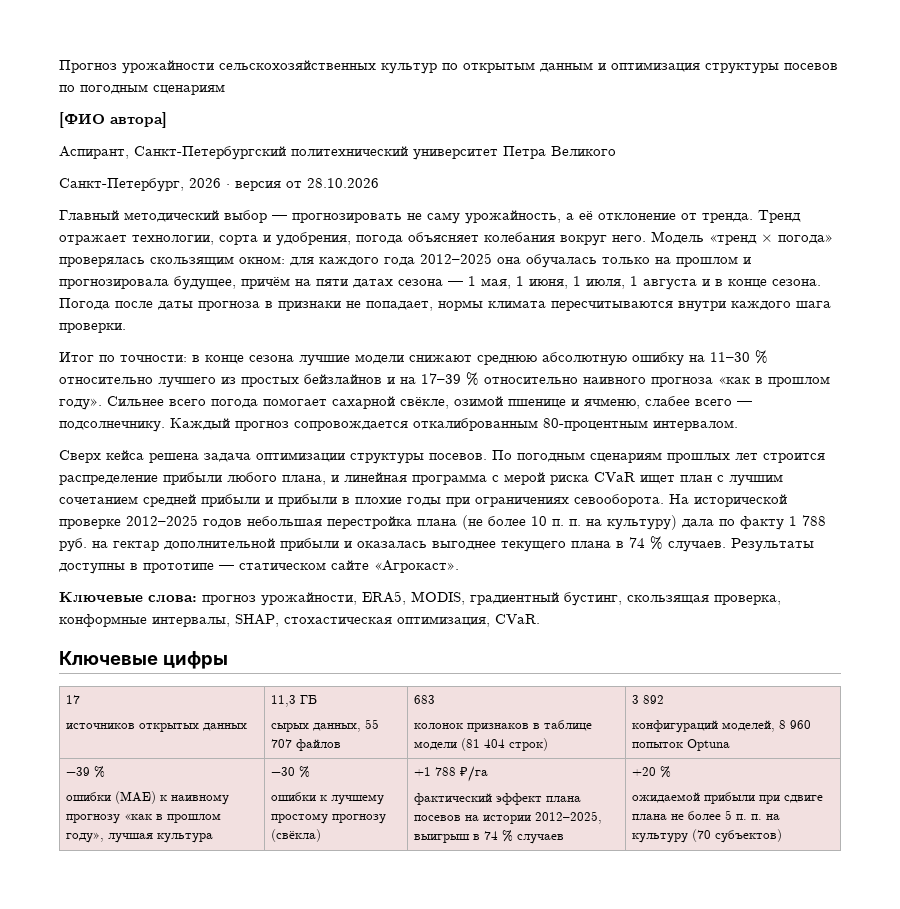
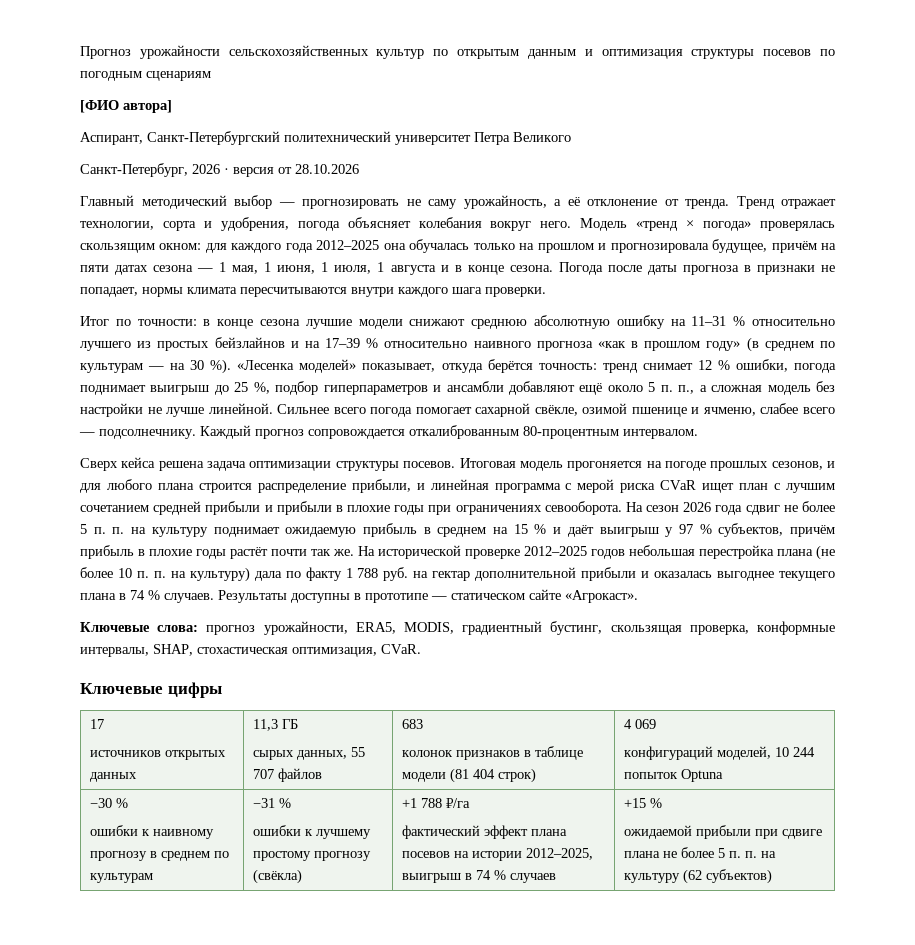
- Итог по точности: в конце сезона лучшие модели снижают среднюю абсолютную ошибку на 11–30 % относительно лучшего из простых бейзлайнов и на 17–39 % относительно наивного прогноза «как в прошлом году».
+ Итог по точности: в конце сезона лучшие модели снижают среднюю абсолютную ошибку на 11–31 % относительно лучшего из простых бейзлайнов и на 17–39 % относительно наивного прогноза «как в прошлом году» (в среднем по культурам — на 30 %). «Лесенка моделей» показывает, откуда берётся точность: тренд снимает 12 % ошибки, погода поднимает выигрыш до 25 %, подбор гиперпараметров и ансамбли добавляют ещё около 5 п. п., а сложная модель без настройки не лучше линейной.
- По погодным сценариям прошлых лет строится распределение прибыли любого плана, и линейная программа с мерой риска CVaR ищет план с лучшим сочетанием средней прибыли и прибыли в плохие годы при ограничениях севооборота.
+ Итоговая модель прогоняется на погоде прошлых сезонов, и для любого плана строится распределение прибыли, и линейная программа с мерой риска CVaR ищет план с лучшим сочетанием средней прибыли и прибыли в плохие годы при ограничениях севооборота.
- На исторической проверке 2012–2025 годов небольшая перестройка плана (не более 10 п. п. на культуру) дала по факту 1 788 руб. на гектар дополнительной прибыли и оказалась выгоднее текущего плана в 74 % случаев.
+ На сезон 2026 года сдвиг не более 5 п. п. на культуру поднимает ожидаемую прибыль в среднем на 15 % и даёт выигрыш у 97 % субъектов, причём прибыль в плохие годы растёт почти так же. На исторической проверке 2012–2025 годов небольшая перестройка плана (не более 10 п. п. на культуру) дала по факту 1 788 руб. на гектар дополнительной прибыли и оказалась выгоднее текущего плана в 74 % случаев.
  17
  источников открытых данных | 11,3 ГБ
  сырых данных, 55 707 файлов | 683
- колонок признаков в таблице модели (81 404 строк) | 3 892
- конфигураций моделей, 8 960 попыток Optuna
+ колонок признаков в таблице модели (81 404 строк) | 4 069
+ конфигураций моделей, 10 244 попыток Optuna
- −39 %
- ошибки (MAE) к наивному прогнозу «как в прошлом году», лучшая культура | −30 %
+ −30 %
+ ошибки к наивному прогнозу в среднем по культурам | −31 %
- +20 %
+ +15 %
- ожидаемой прибыли при сдвиге плана не более 5 п. п. на культуру (70 субъектов)
+ ожидаемой прибыли при сдвиге плана не более 5 п. п. на культуру (62 субъектов)

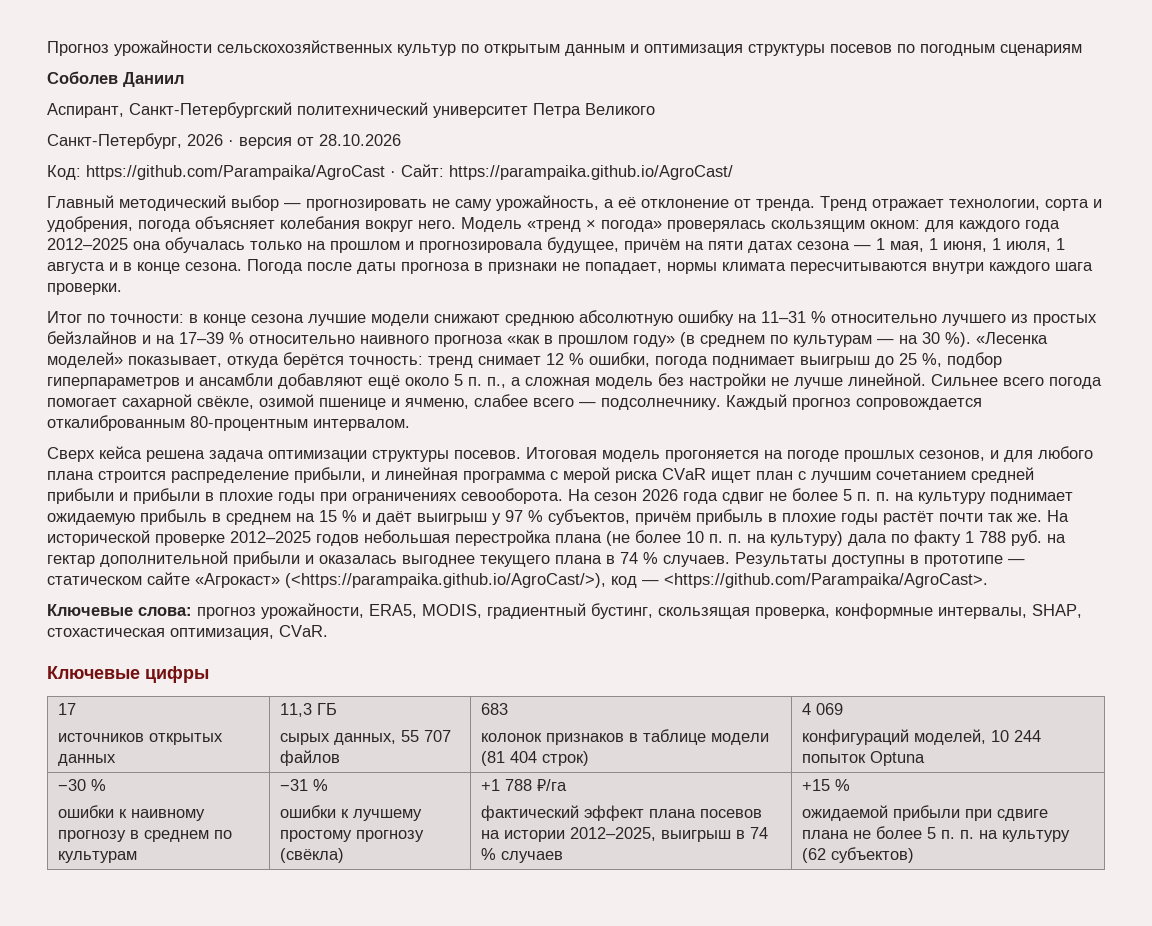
- [ФИО автора]
+ Соболев Даниил
+ Код: https://github.com/Parampaika/AgroCast · Сайт: https://parampaika.github.io/AgroCast/
- Результаты доступны в прототипе — статическом сайте «Агрокаст».
+ Результаты доступны в прототипе — статическом сайте «Агрокаст» (<https://parampaika.github.io/AgroCast/>), код — <https://github.com/Parampaika/AgroCast>.

